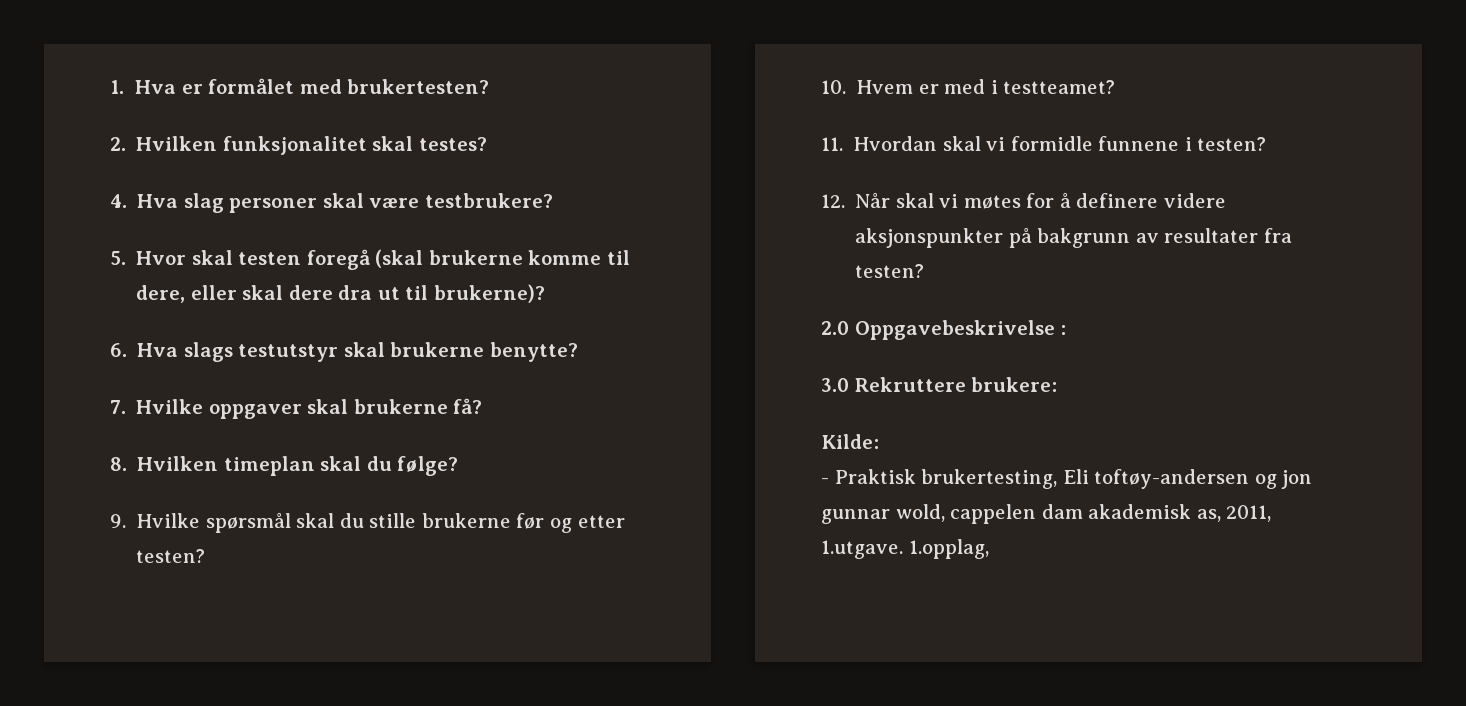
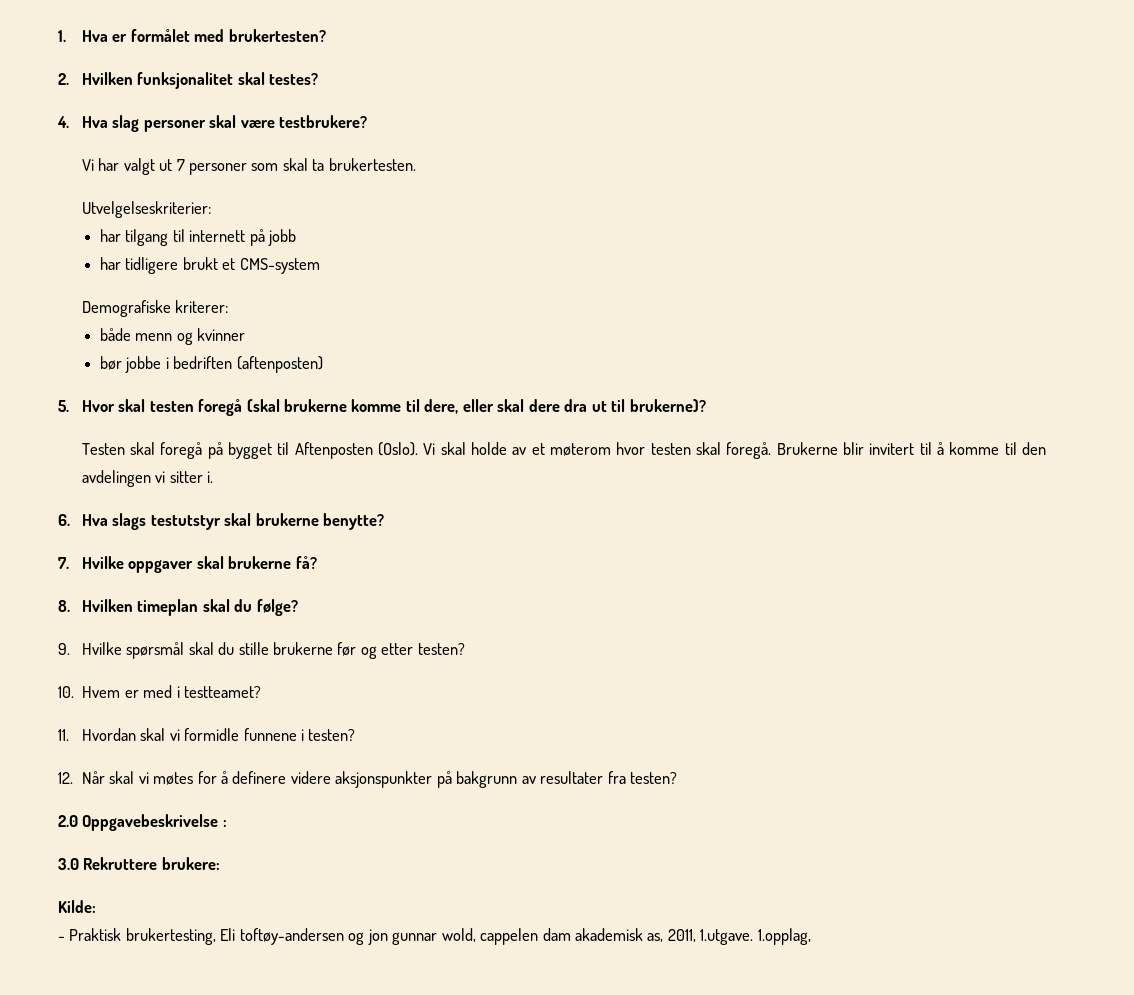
+ Vi har valgt ut 7 personer som skal ta brukertesten.
+ Utvelgelseskriterier:
+ har tilgang til internett på jobb
+ har tidligere brukt et CMS-system
+ Demografiske kriterer:
+ både menn og kvinner
+ bør jobbe i bedriften (aftenposten)
+ Testen skal foregå på bygget til Aftenposten (Oslo). Vi skal holde av et møterom hvor testen skal foregå. Brukerne blir invitert til å komme til den avdelingen vi sitter i.

